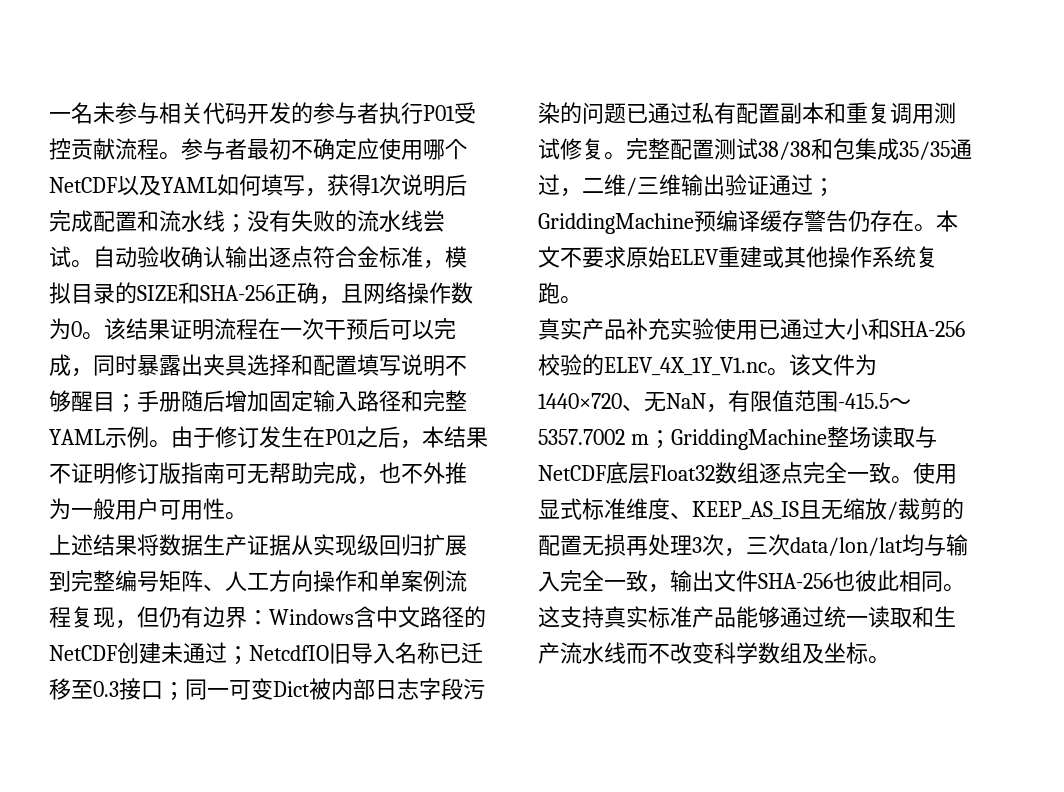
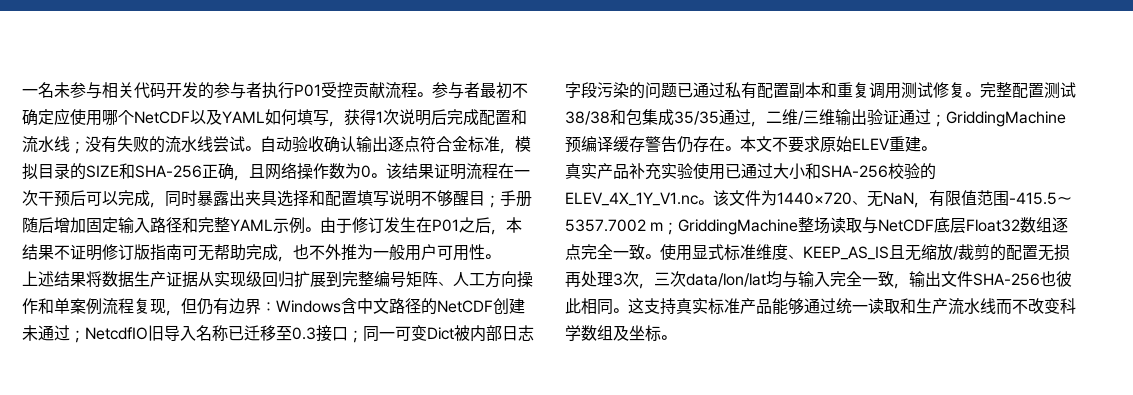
- 本文不要求原始ELEV重建或其他操作系统复跑。
+ 本文不要求原始ELEV重建。

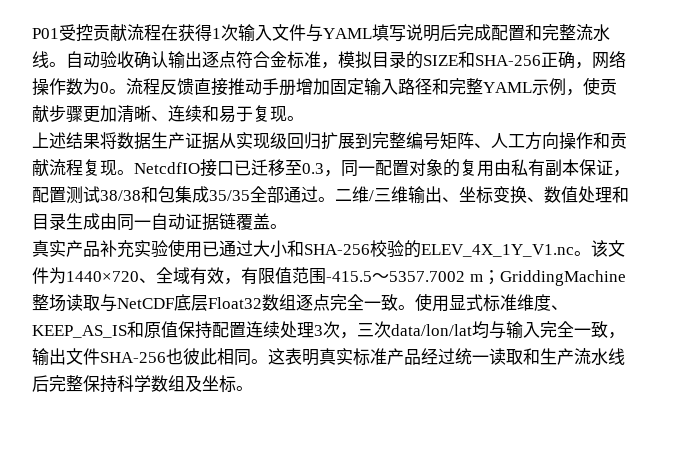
- 一名未参与相关代码开发的参与者执行P01受控贡献流程。参与者最初不确定应使用哪个NetCDF以及YAML如何填写，获得1次说明后完成配置和流水线；没有失败的流水线尝试。
+ P01受控贡献流程在获得1次输入文件与YAML填写说明后完成配置和完整流水线。
- 自动验收确认输出逐点符合金标准，模拟目录的SIZE和SHA-256正确，且网络操作数为0。
+ 自动验收确认输出逐点符合金标准，模拟目录的SIZE和SHA-256正确，网络操作数为0。
- 该结果证明流程在一次干预后可以完成，同时暴露出夹具选择和配置填写说明不够醒目；手册随后增加固定输入路径和完整YAML示例。由于修订发生在P01之后，本结果不证明修订版指南可无帮助完成，也不外推为一般用户可用性。
+ 流程反馈直接推动手册增加固定输入路径和完整YAML示例，使贡献步骤更加清晰、连续和易于复现。
- 上述结果将数据生产证据从实现级回归扩展到完整编号矩阵、人工方向操作和单案例流程复现，但仍有边界：Windows含中文路径的NetCDF创建未通过；NetcdfIO旧导入名称已迁移至0.3接口；同一可变Dict被内部日志字段污染的问题已通过私有配置副本和重复调用测试修复。完整配置测试38/38和包集成35/35通过，二维/三维输出验证通过；GriddingMachine预编译缓存警告仍存在。本文不要求原始ELEV重建。
+ 上述结果将数据生产证据从实现级回归扩展到完整编号矩阵、人工方向操作和贡献流程复现。NetcdfIO接口已迁移至0.3，同一配置对象的复用由私有副本保证，配置测试38/38和包集成35/35全部通过。二维/三维输出、坐标变换、数值处理和目录生成由同一自动证据链覆盖。
- 该文件为1440×720、无NaN，有限值范围-415.5～5357.7002 m；GriddingMachine整场读取与NetCDF底层Float32数组逐点完全一致。
+ 该文件为1440×720、全域有效，有限值范围-415.5～5357.7002 m；GriddingMachine整场读取与NetCDF底层Float32数组逐点完全一致。
- 使用显式标准维度、KEEP_AS_IS且无缩放/裁剪的配置无损再处理3次，三次data/lon/lat均与输入完全一致，输出文件SHA-256也彼此相同。
+ 使用显式标准维度、KEEP_AS_IS和原值保持配置连续处理3次，三次data/lon/lat均与输入完全一致，输出文件SHA-256也彼此相同。
- 这支持真实标准产品能够通过统一读取和生产流水线而不改变科学数组及坐标。
+ 这表明真实标准产品经过统一读取和生产流水线后完整保持科学数组及坐标。

